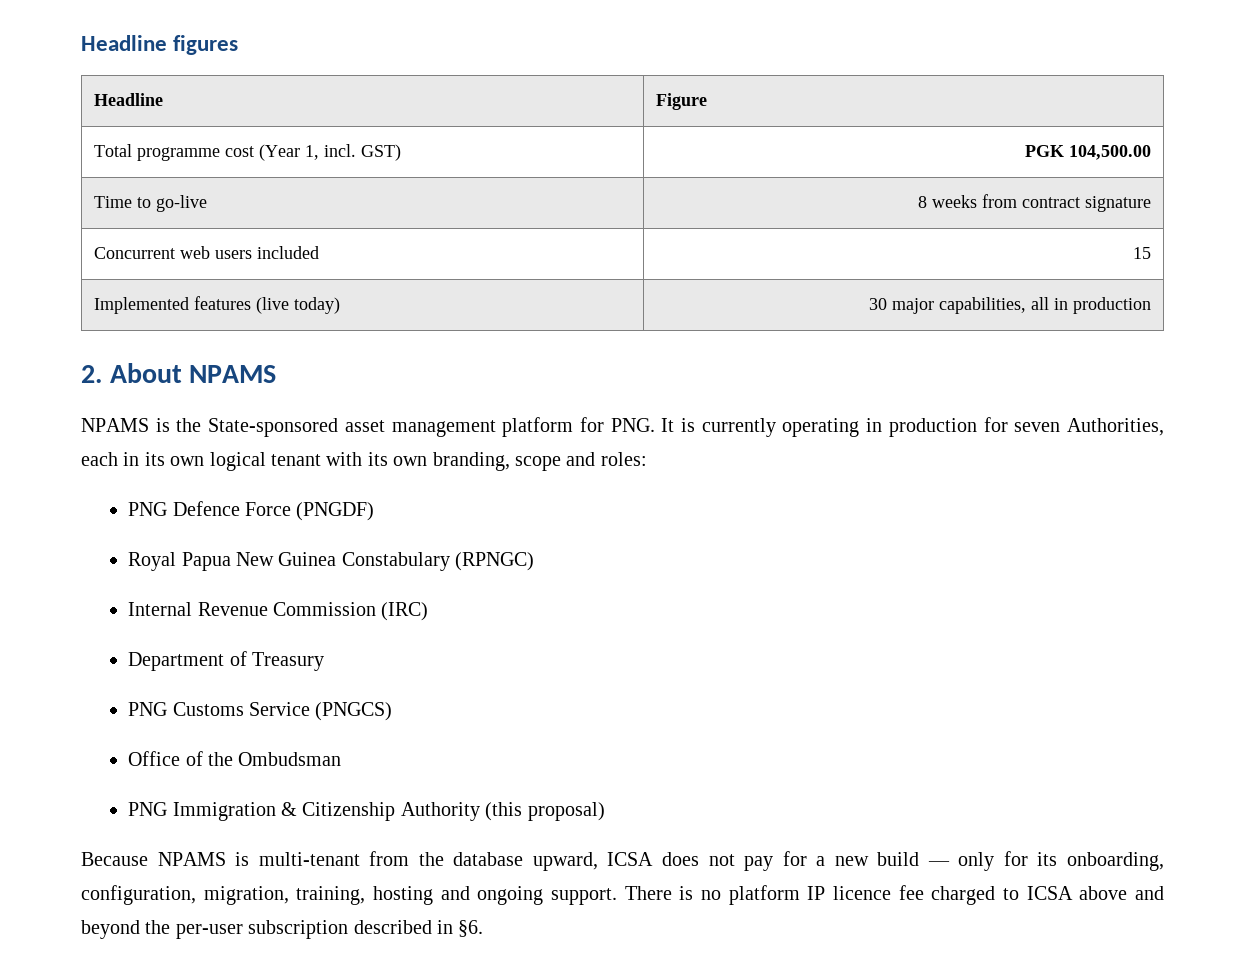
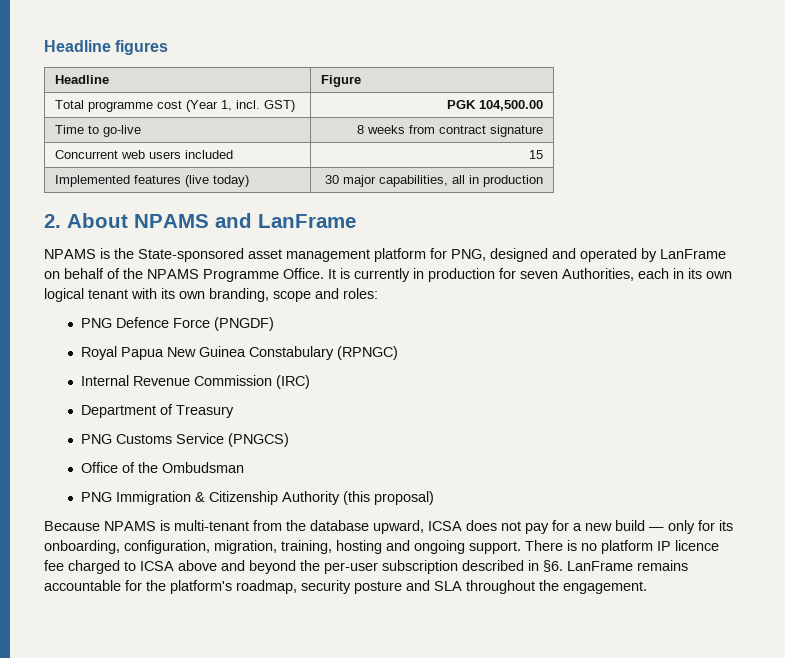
- 2. About NPAMS
+ 2. About NPAMS and LanFrame
- NPAMS is the State-sponsored asset management platform for PNG. It is currently operating in production for seven Authorities, each in its own logical tenant with its own branding, scope and roles:
+ NPAMS is the State-sponsored asset management platform for PNG, designed and operated by LanFrame on behalf of the NPAMS Programme Office. It is currently in production for seven Authorities, each in its own logical tenant with its own branding, scope and roles:
+ LanFrame remains accountable for the platform's roadmap, security posture and SLA throughout the engagement.

